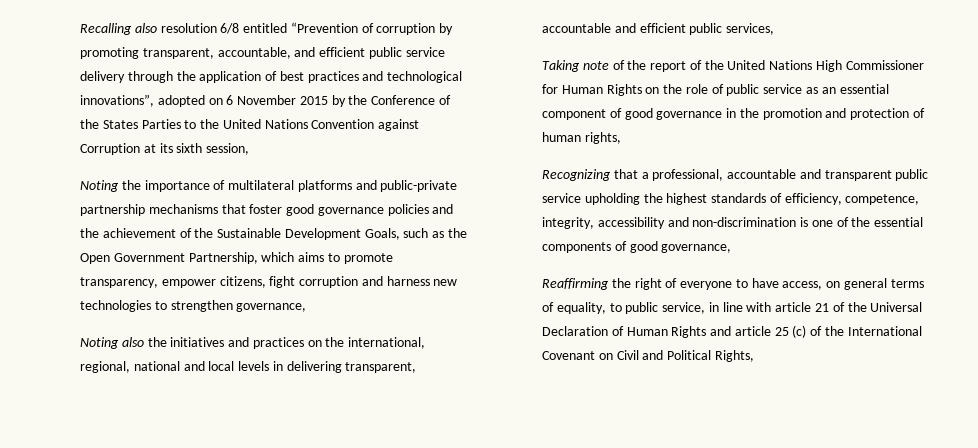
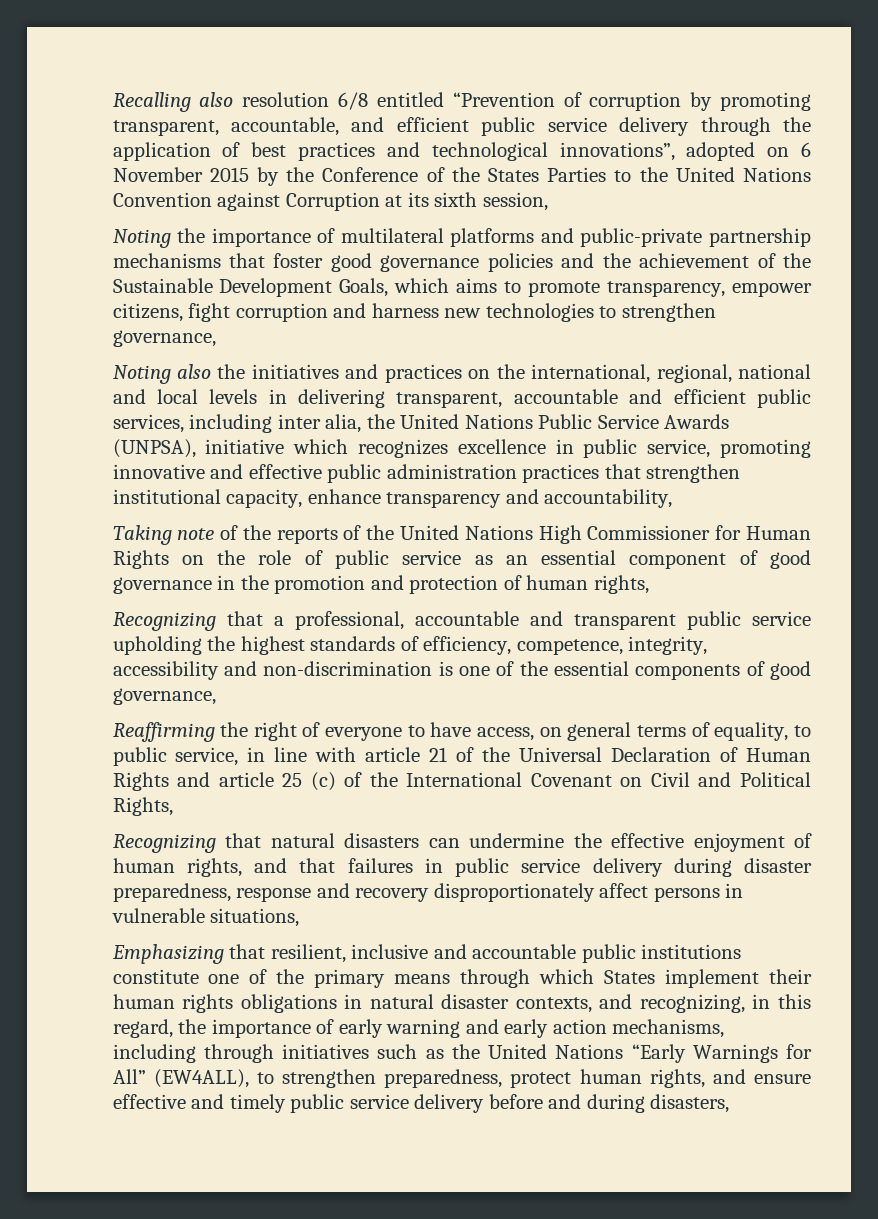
- Noting the importance of multilateral platforms and public-private partnership mechanisms that foster good governance policies and the achievement of the Sustainable Development Goals, such as the Open Government Partnership, which aims to promote transparency, empower citizens, fight corruption and harness new technologies to strengthen governance,
+ Noting the importance of multilateral platforms and public-private partnership mechanisms that foster good governance policies and the achievement of the Sustainable Development Goals, which aims to promote transparency, empower citizens, fight corruption and harness new technologies to strengthen governance,
- Noting also the initiatives and practices on the international, regional, national and local levels in delivering transparent, accountable and efficient public services,
+ Noting also the initiatives and practices on the international, regional, national and local levels in delivering transparent, accountable and efficient public services, including inter alia, the United Nations Public Service Awards (UNPSA), initiative which recognizes excellence in public service, promoting innovative and effective public administration practices that strengthen institutional capacity, enhance transparency and accountability,
- Taking note of the report of the United Nations High Commissioner for Human Rights on the role of public service as an essential component of good governance in the promotion and protection of human rights,
+ Taking note of the reports of the United Nations High Commissioner for Human Rights on the role of public service as an essential component of good governance in the promotion and protection of human rights,
+ Recognizing that natural disasters can undermine the effective enjoyment of human rights, and that failures in public service delivery during disaster preparedness, response and recovery disproportionately affect persons in vulnerable situations,
+ Emphasizing that resilient, inclusive and accountable public institutions constitute one of the primary means through which States implement their human rights obligations in natural disaster contexts, and recognizing, in this regard, the importance of early warning and early action mechanisms, including through initiatives such as the United Nations “Early Warnings for All” (EW4ALL), to strengthen preparedness, protect human rights, and ensure effective and timely public service delivery before and during disasters,

